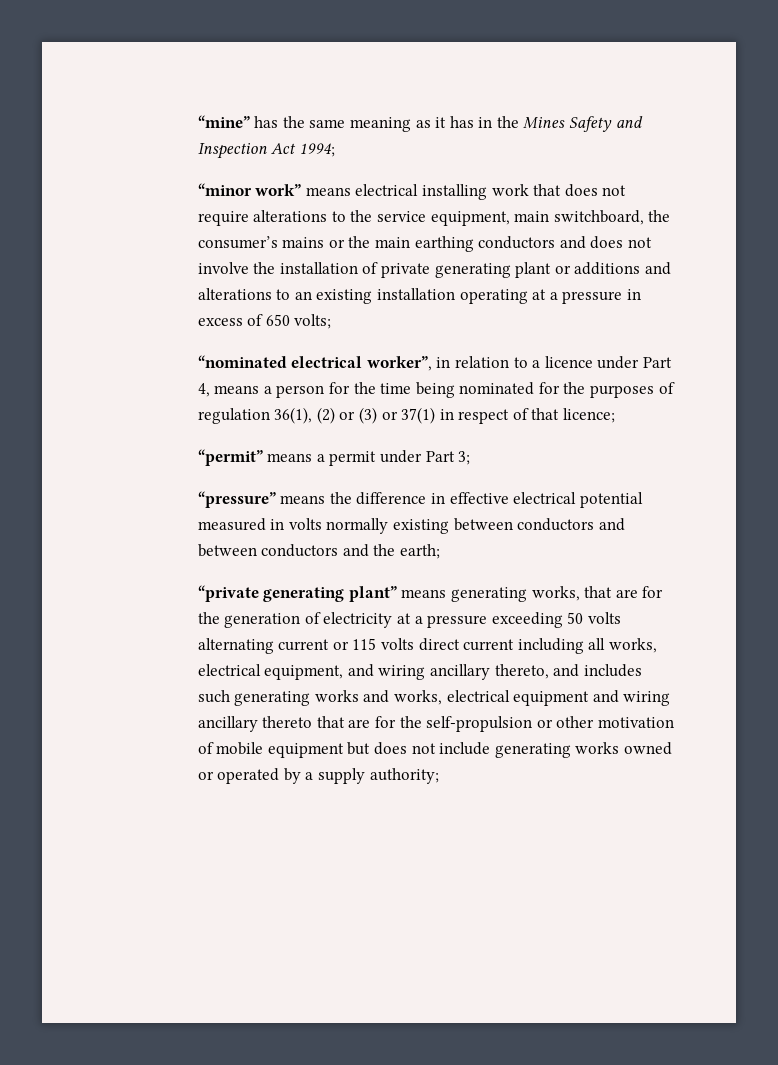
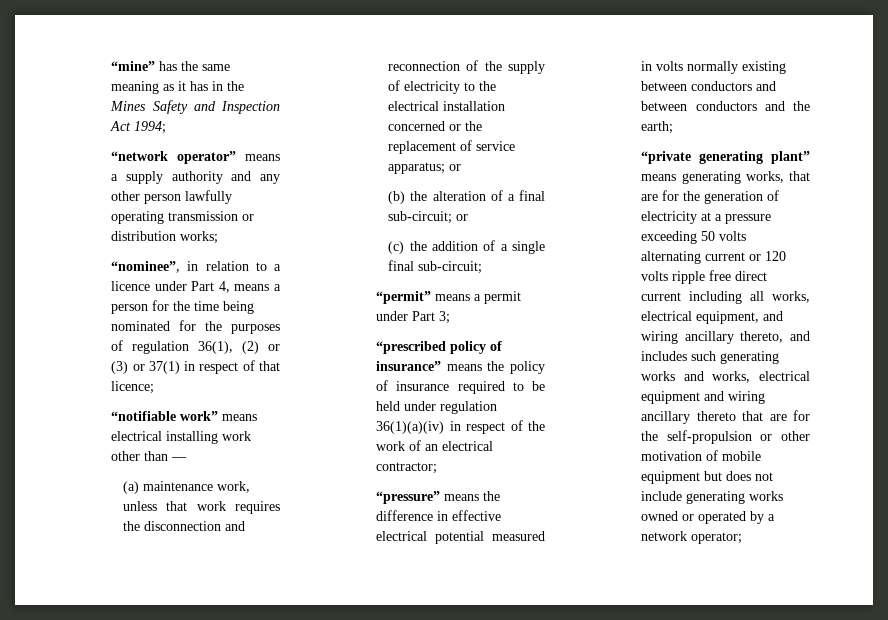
- “minor work” means electrical installing work that does not require alterations to the service equipment, main switchboard, the consumer’s mains or the main earthing conductors and does not involve the installation of private generating plant or additions and alterations to an existing installation operating at a pressure in excess of 650 volts;
- “nominated electrical worker”, in relation to a licence under Part 4, means a person for the time being nominated for the purposes of regulation 36(1), (2) or (3) or 37(1) in respect of that licence;
+ “network operator” means a supply authority and any other person lawfully operating transmission or distribution works;
+ “nominee”, in relation to a licence under Part 4, means a person for the time being nominated for the purposes of regulation 36(1), (2) or (3) or 37(1) in respect of that licence;
+ “notifiable work” means electrical installing work other than —
+ (a) maintenance work, unless that work requires the disconnection and reconnection of the supply of electricity to the electrical installation concerned or the replacement of service apparatus; or
+ (b) the alteration of a final sub-circuit; or
+ (c) the addition of a single final sub-circuit;
+ “prescribed policy of insurance” means the policy of insurance required to be held under regulation 36(1)(a)(iv) in respect of the work of an electrical contractor;
- “private generating plant” means generating works, that are for the generation of electricity at a pressure exceeding 50 volts alternating current or 115 volts direct current including all works, electrical equipment, and wiring ancillary thereto, and includes such generating works and works, electrical equipment and wiring ancillary thereto that are for the self-propulsion or other motivation of mobile equipment but does not include generating works owned or operated by a supply authority;
+ “private generating plant” means generating works, that are for the generation of electricity at a pressure exceeding 50 volts alternating current or 120 volts ripple free direct current including all works, electrical equipment, and wiring ancillary thereto, and includes such generating works and works, electrical equipment and wiring ancillary thereto that are for the self-propulsion or other motivation of mobile equipment but does not include generating works owned or operated by a network operator;

